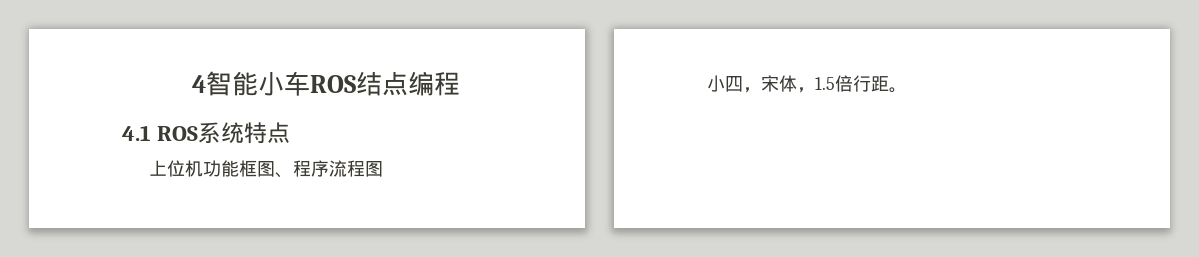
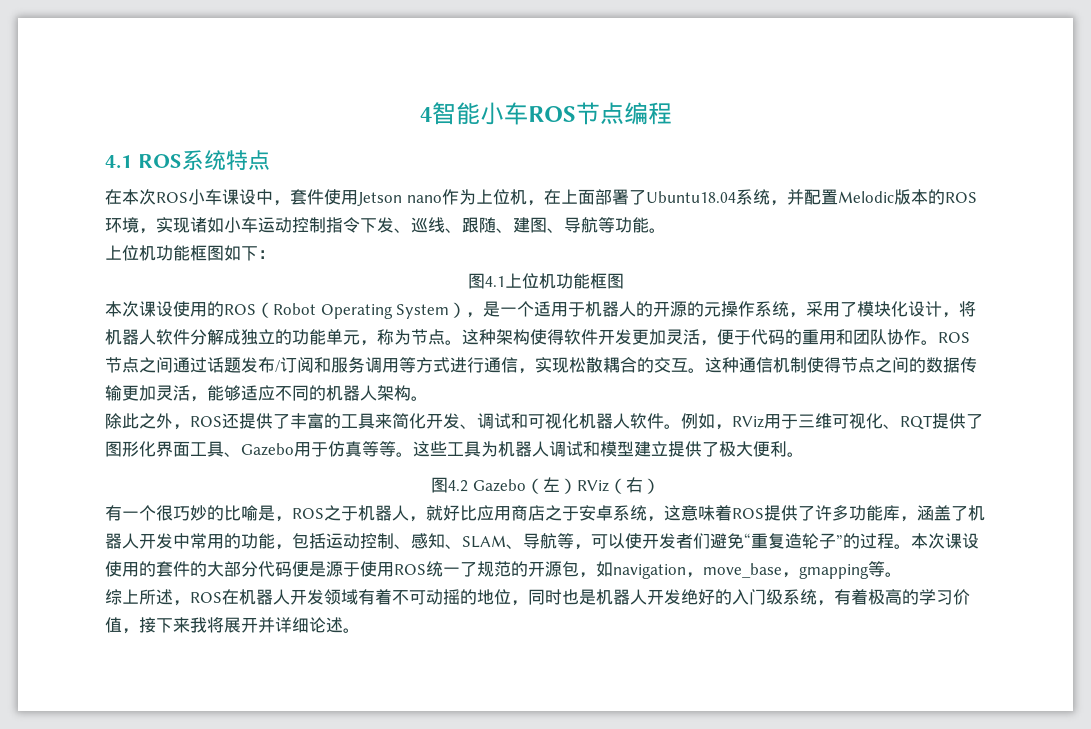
- 4智能小车ROS结点编程
+ 4智能小车ROS节点编程
- 上位机功能框图、程序流程图
- 小四，宋体，1.5倍行距。
+ 在本次ROS小车课设中，套件使用Jetson nano作为上位机，在上面部署了Ubuntu18.04系统，并配置Melodic版本的ROS环境，实现诸如小车运动控制指令下发、巡线、跟随、建图、导航等功能。
+ 上位机功能框图如下：
+ 图4.1上位机功能框图
+ 本次课设使用的ROS（Robot Operating System），是一个适用于机器人的开源的元操作系统，采用了模块化设计，将机器人软件分解成独立的功能单元，称为节点。这种架构使得软件开发更加灵活，便于代码的重用和团队协作。ROS节点之间通过话题发布/订阅和服务调用等方式进行通信，实现松散耦合的交互。这种通信机制使得节点之间的数据传输更加灵活，能够适应不同的机器人架构。
+ 除此之外，ROS还提供了丰富的工具来简化开发、调试和可视化机器人软件。例如，RViz用于三维可视化、RQT提供了图形化界面工具、Gazebo用于仿真等等。这些工具为机器人调试和模型建立提供了极大便利。
+ 图4.2 Gazebo（左）RViz（右）
+ 有一个很巧妙的比喻是，ROS之于机器人，就好比应用商店之于安卓系统，这意味着ROS提供了许多功能库，涵盖了机器人开发中常用的功能，包括运动控制、感知、SLAM、导航等，可以使开发者们避免“重复造轮子”的过程。本次课设使用的套件的大部分代码便是源于使用ROS统一了规范的开源包，如navigation，move_base，gmapping等。
+ 综上所述，ROS在机器人开发领域有着不可动摇的地位，同时也是机器人开发绝好的入门级系统，有着极高的学习价值，接下来我将展开并详细论述。

